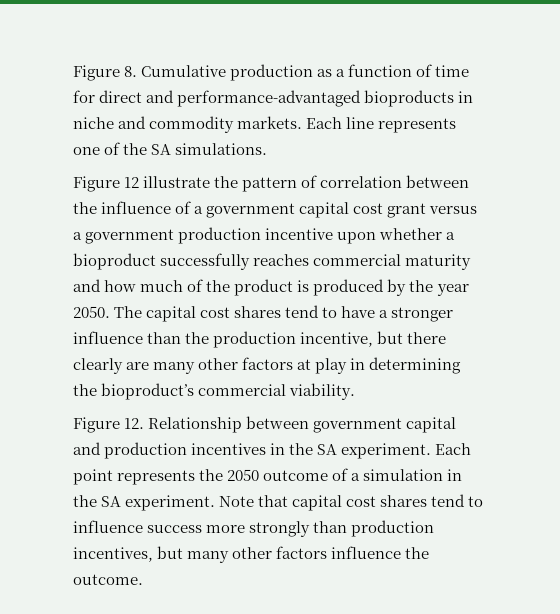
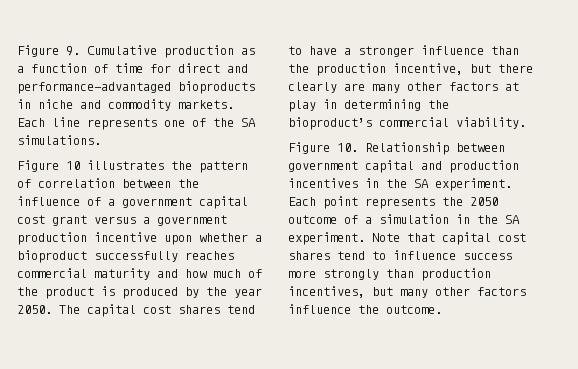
- Figure 8. Cumulative production as a function of time for direct and performance-advantaged bioproducts in niche and commodity markets.
+ Figure 9. Cumulative production as a function of time for direct and performance-advantaged bioproducts in niche and commodity markets.
- Figure 12 illustrate the pattern of correlation between the influence of a government capital cost grant versus a government production incentive upon whether a bioproduct successfully reaches commercial maturity and how much of the product is produced by the year 2050.
+ Figure 10 illustrates the pattern of correlation between the influence of a government capital cost grant versus a government production incentive upon whether a bioproduct successfully reaches commercial maturity and how much of the product is produced by the year 2050.
- Figure 12. Relationship between government capital and production incentives in the SA experiment.
+ Figure 10. Relationship between government capital and production incentives in the SA experiment.

